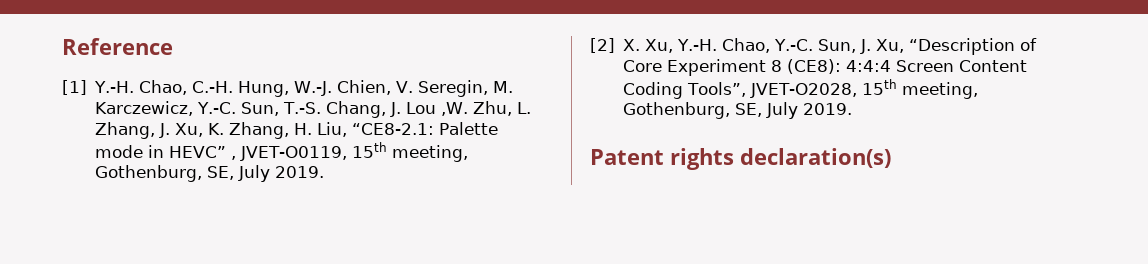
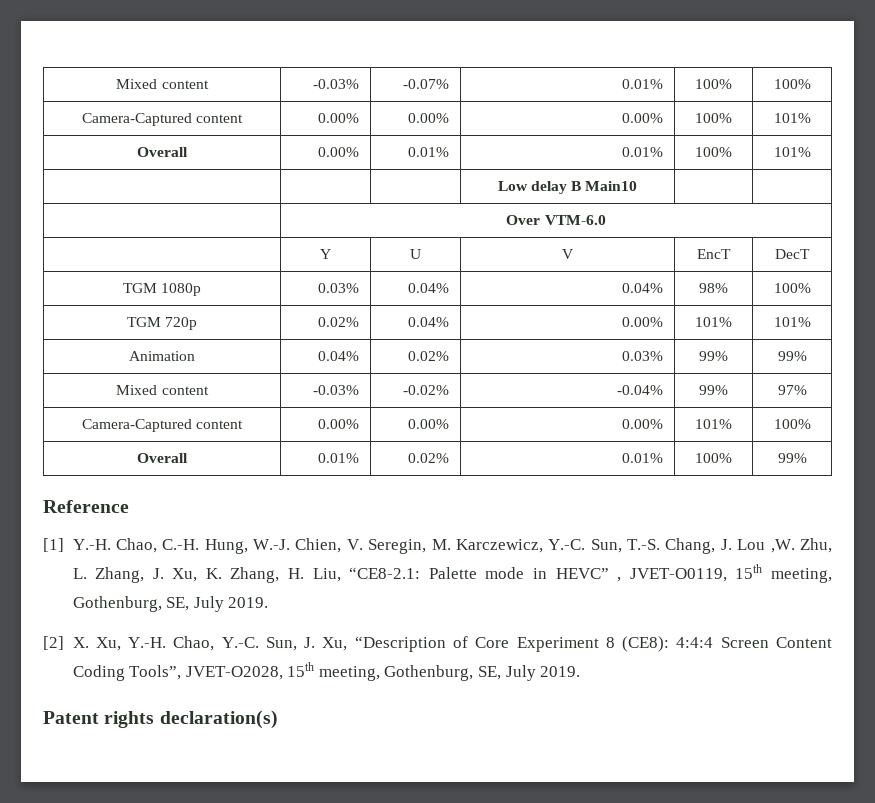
+ Mixed content | -0.03% | -0.07% | 0.01% | 100% | 100%
+ Camera-Captured content | 0.00% | 0.00% | 0.00% | 100% | 101%
+ Overall | 0.00% | 0.01% | 0.01% | 100% | 101%
+ | | | Low delay B Main10 | |
+ | Over VTM-6.0
+ | Y | U | V | EncT | DecT
+ TGM 1080p | 0.03% | 0.04% | 0.04% | 98% | 100%
+ TGM 720p | 0.02% | 0.04% | 0.00% | 101% | 101%
+ Animation | 0.04% | 0.02% | 0.03% | 99% | 99%
+ Mixed content | -0.03% | -0.02% | -0.04% | 99% | 97%
+ Camera-Captured content | 0.00% | 0.00% | 0.00% | 101% | 100%
+ Overall | 0.01% | 0.02% | 0.01% | 100% | 99%

